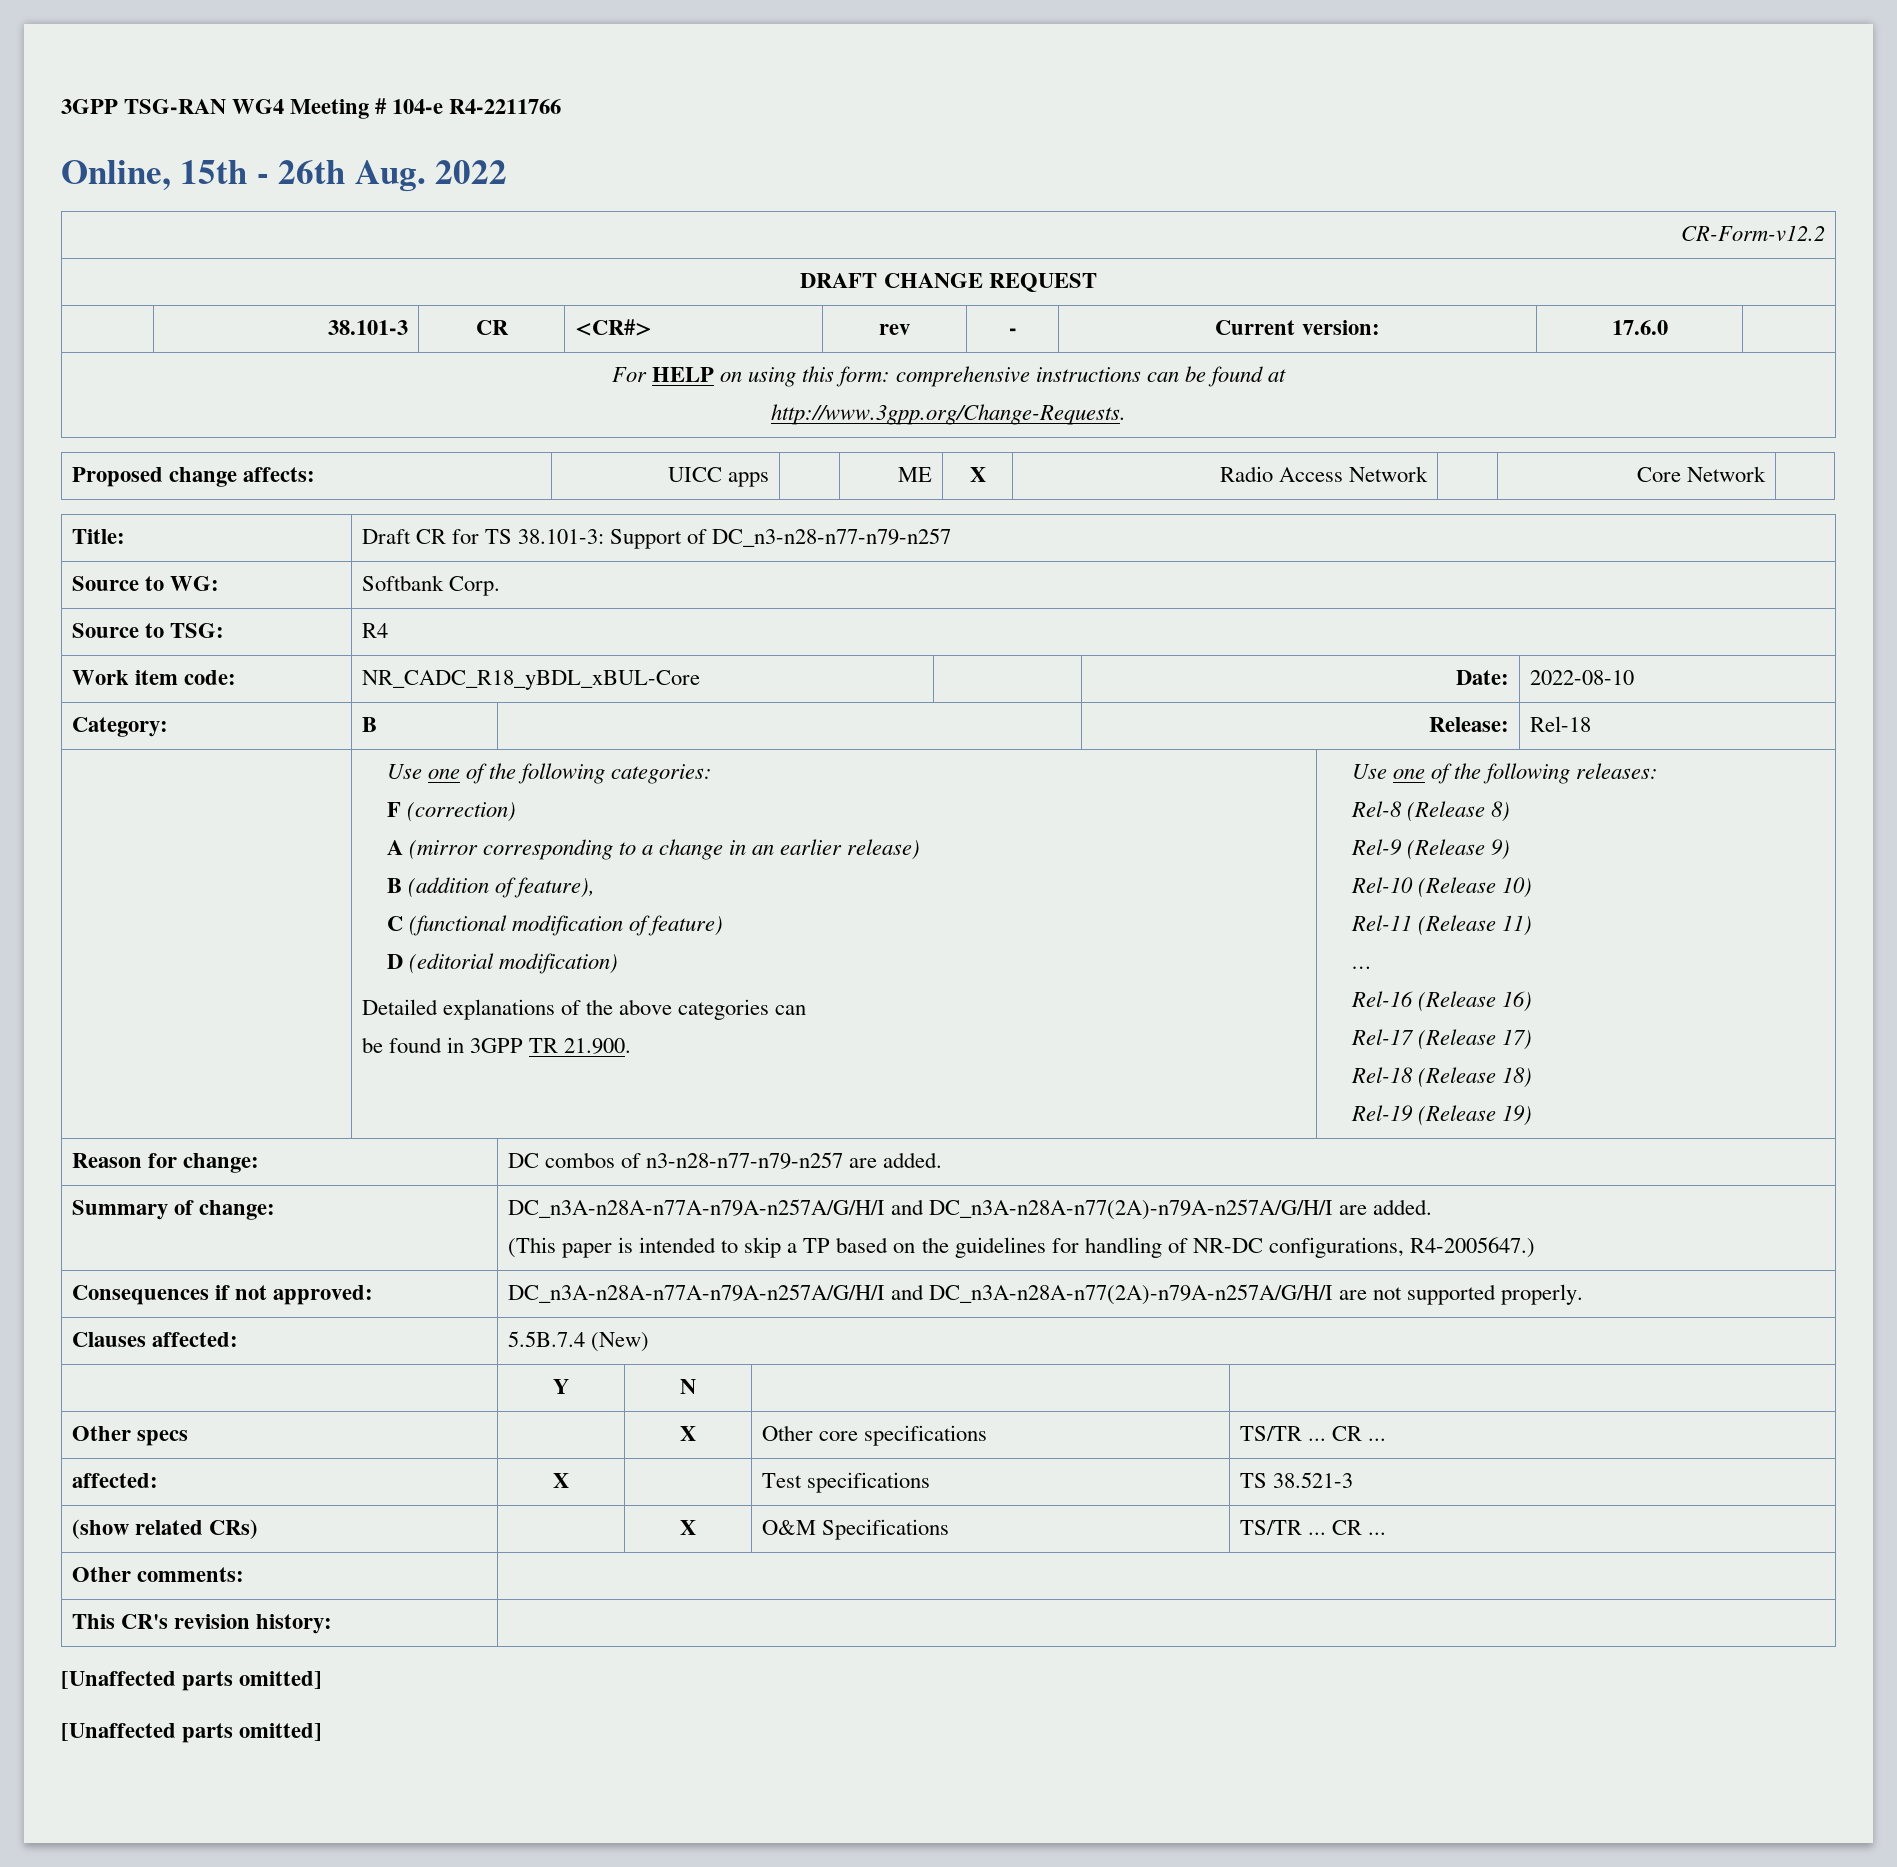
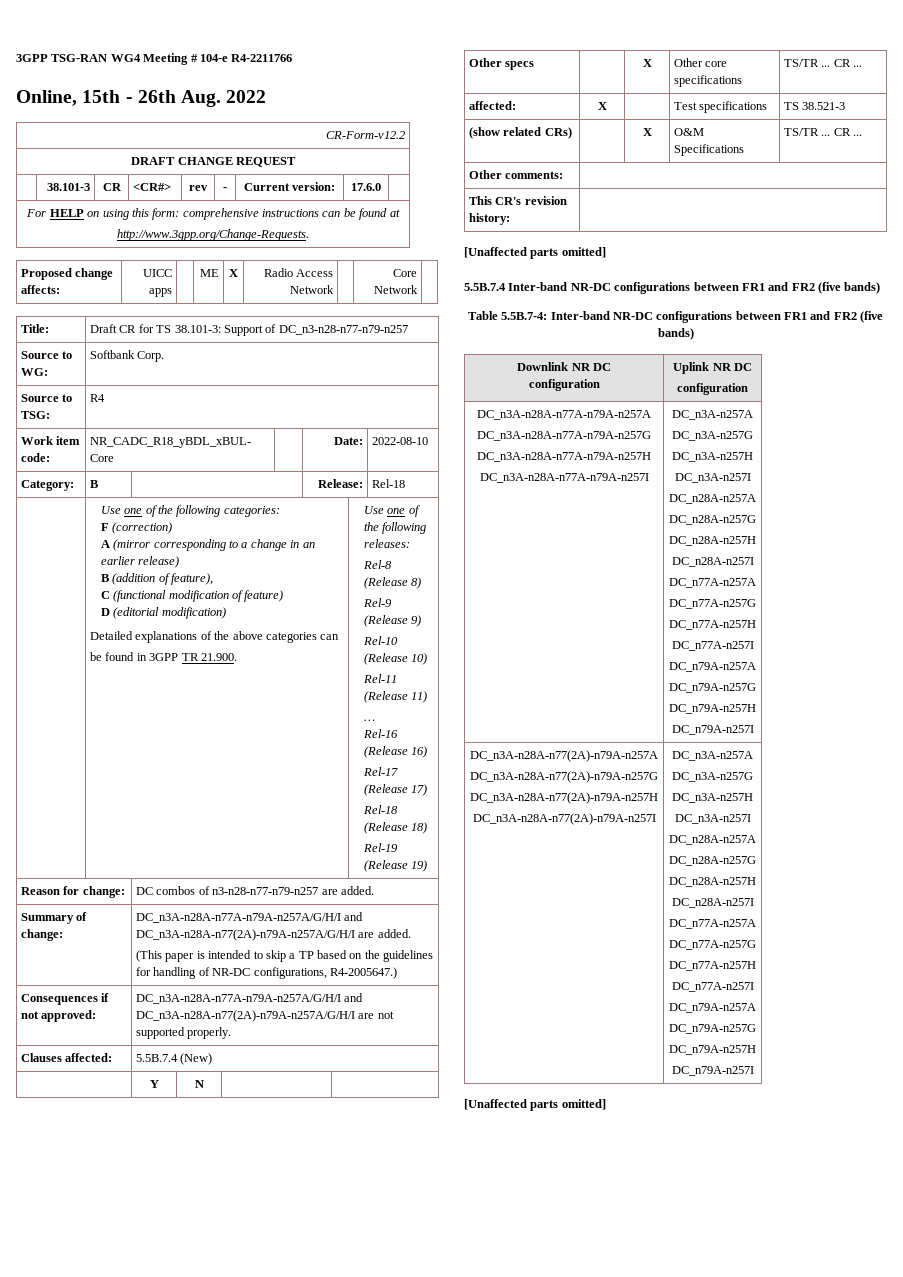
+ 5.5B.7.4 Inter-band NR-DC configurations between FR1 and FR2 (five bands)
+ Table 5.5B.7-4: Inter-band NR-DC configurations between FR1 and FR2 (five bands)
+ Downlink NR DC
+ configuration | Uplink NR DC
+ configuration
+ DC_n3A-n28A-n77A-n79A-n257A
+ DC_n3A-n28A-n77A-n79A-n257G
+ DC_n3A-n28A-n77A-n79A-n257H
+ DC_n3A-n28A-n77A-n79A-n257I | DC_n3A-n257A
+ DC_n3A-n257G
+ DC_n3A-n257H
+ DC_n3A-n257I
+ DC_n28A-n257A
+ DC_n28A-n257G
+ DC_n28A-n257H
+ DC_n28A-n257I
+ DC_n77A-n257A
+ DC_n77A-n257G
+ DC_n77A-n257H
+ DC_n77A-n257I
+ DC_n79A-n257A
+ DC_n79A-n257G
+ DC_n79A-n257H
+ DC_n79A-n257I
+ DC_n3A-n28A-n77(2A)-n79A-n257A
+ DC_n3A-n28A-n77(2A)-n79A-n257G
+ DC_n3A-n28A-n77(2A)-n79A-n257H
+ DC_n3A-n28A-n77(2A)-n79A-n257I | DC_n3A-n257A
+ DC_n3A-n257G
+ DC_n3A-n257H
+ DC_n3A-n257I
+ DC_n28A-n257A
+ DC_n28A-n257G
+ DC_n28A-n257H
+ DC_n28A-n257I
+ DC_n77A-n257A
+ DC_n77A-n257G
+ DC_n77A-n257H
+ DC_n77A-n257I
+ DC_n79A-n257A
+ DC_n79A-n257G
+ DC_n79A-n257H
+ DC_n79A-n257I

